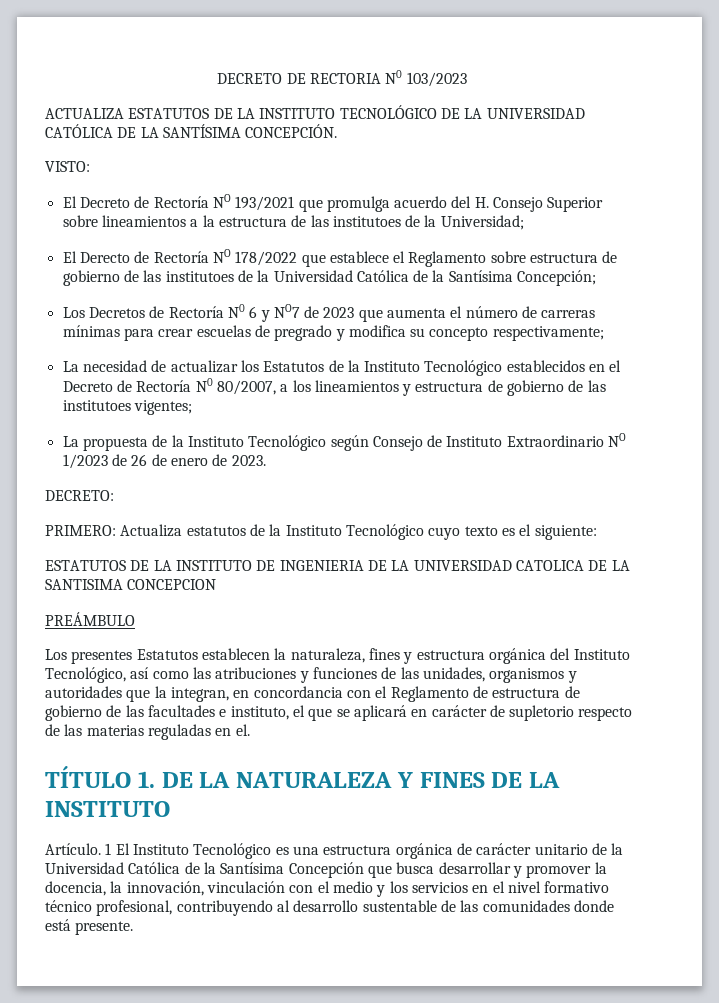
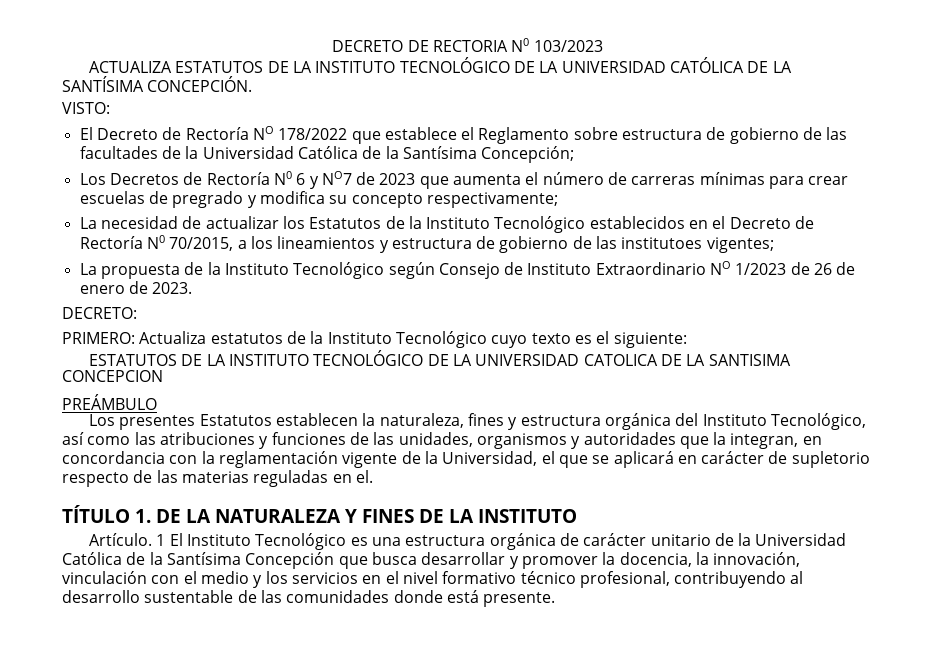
- El Decreto de Rectoría NO 193/2021 que promulga acuerdo del H. Consejo Superior sobre lineamientos a la estructura de las institutoes de la Universidad;
- El Derecto de Rectoría NO 178/2022 que establece el Reglamento sobre estructura de gobierno de las institutoes de la Universidad Católica de la Santísima Concepción;
+ El Decreto de Rectoría NO 178/2022 que establece el Reglamento sobre estructura de gobierno de las facultades de la Universidad Católica de la Santísima Concepción;
- La necesidad de actualizar los Estatutos de la Instituto Tecnológico establecidos en el Decreto de Rectoría N0 80/2007, a los lineamientos y estructura de gobierno de las institutoes vigentes;
+ La necesidad de actualizar los Estatutos de la Instituto Tecnológico establecidos en el Decreto de Rectoría N0 70/2015, a los lineamientos y estructura de gobierno de las institutoes vigentes;
- ESTATUTOS DE LA INSTITUTO DE INGENIERIA DE LA UNIVERSIDAD CATOLICA DE LA SANTISIMA CONCEPCION
+ ESTATUTOS DE LA INSTITUTO TECNOLÓGICO DE LA UNIVERSIDAD CATOLICA DE LA SANTISIMA CONCEPCION
- Los presentes Estatutos establecen la naturaleza, fines y estructura orgánica del Instituto Tecnológico, así como las atribuciones y funciones de las unidades, organismos y autoridades que la integran, en concordancia con el Reglamento de estructura de gobierno de las facultades e instituto, el que se aplicará en carácter de supletorio respecto de las materias reguladas en el.
+ Los presentes Estatutos establecen la naturaleza, fines y estructura orgánica del Instituto Tecnológico, así como las atribuciones y funciones de las unidades, organismos y autoridades que la integran, en concordancia con la reglamentación vigente de la Universidad, el que se aplicará en carácter de supletorio respecto de las materias reguladas en el.

